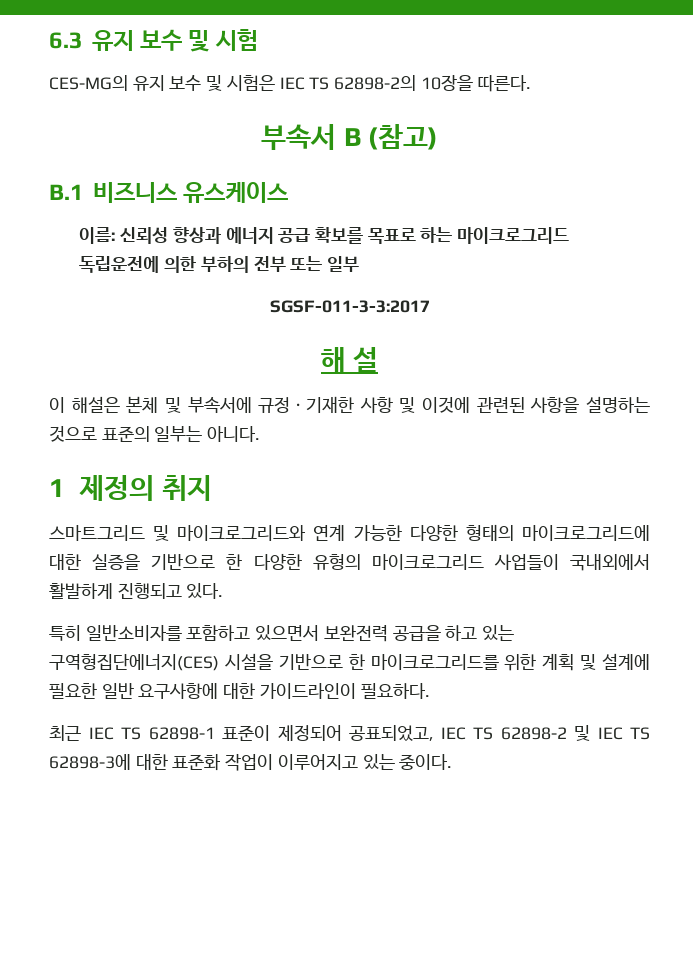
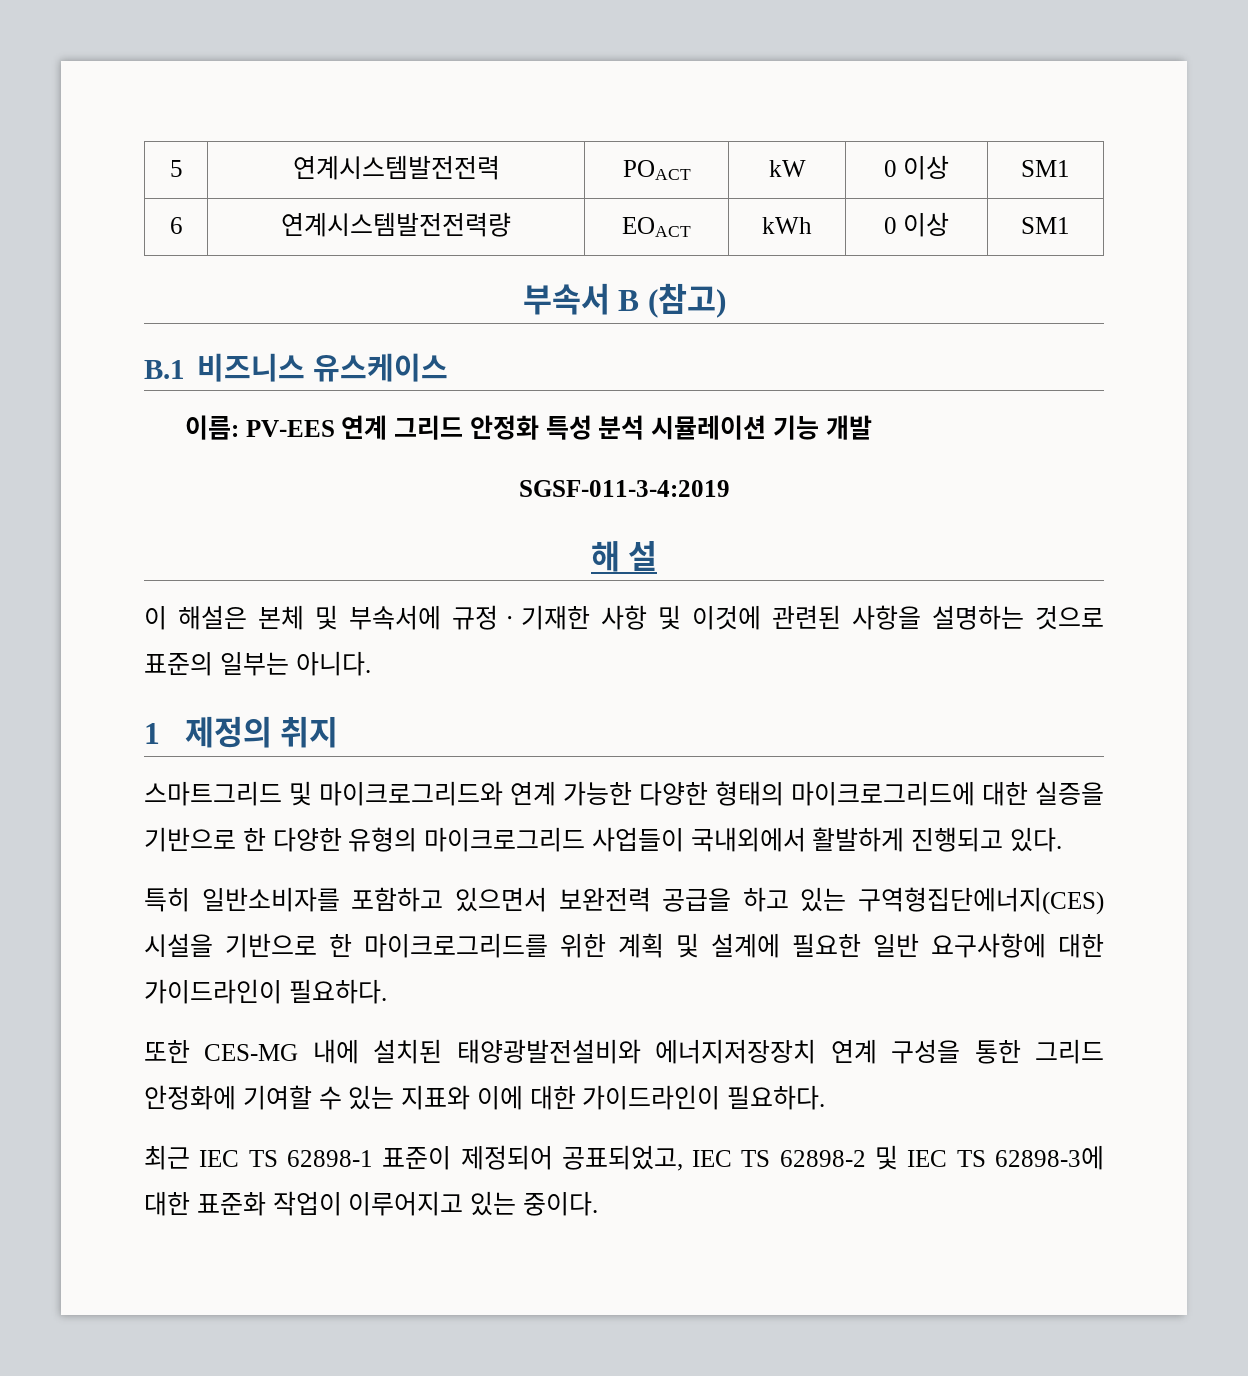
- 6.3 유지 보수 및 시험
- CES-MG의 유지 보수 및 시험은 IEC TS 62898-2의 10장을 따른다.
+ 5 | 연계시스템발전전력 | POACT | kW | 0 이상 | SM1
+ 6 | 연계시스템발전전력량 | EOACT | kWh | 0 이상 | SM1
- 이름: 신뢰성 향상과 에너지 공급 확보를 목표로 하는 마이크로그리드 독립운전에 의한 부하의 전부 또는 일부
- SGSF-011-3-3:2017
+ 이름: PV-EES 연계 그리드 안정화 특성 분석 시뮬레이션 기능 개발
+ SGSF-011-3-4:2019
+ 또한 CES-MG 내에 설치된 태양광발전설비와 에너지저장장치 연계 구성을 통한 그리드 안정화에 기여할 수 있는 지표와 이에 대한 가이드라인이 필요하다.

